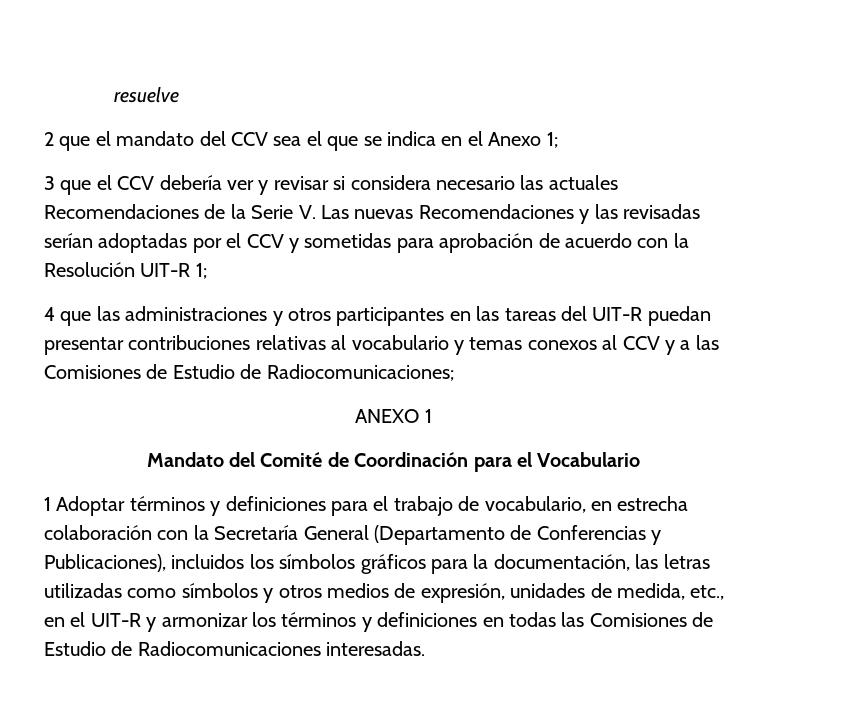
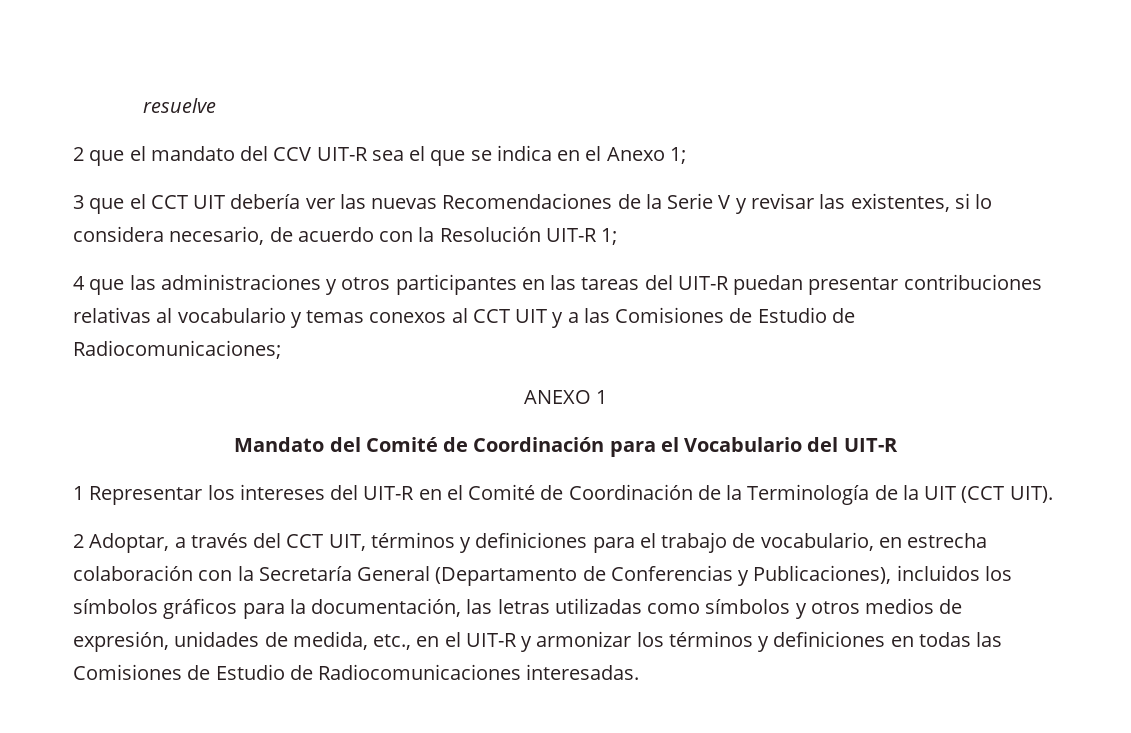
- 2 que el mandato del CCV sea el que se indica en el Anexo 1;
+ 2 que el mandato del CCV UIT-R sea el que se indica en el Anexo 1;
- 3 que el CCV debería ver y revisar si considera necesario las actuales Recomendaciones de la Serie V. Las nuevas Recomendaciones y las revisadas serían adoptadas por el CCV y sometidas para aprobación de acuerdo con la Resolución UIT-R 1;
+ 3 que el CCT UIT debería ver las nuevas Recomendaciones de la Serie V y revisar las existentes, si lo considera necesario, de acuerdo con la Resolución UIT-R 1;
- 4 que las administraciones y otros participantes en las tareas del UIT-R puedan presentar contribuciones relativas al vocabulario y temas conexos al CCV y a las Comisiones de Estudio de Radiocomunicaciones;
+ 4 que las administraciones y otros participantes en las tareas del UIT-R puedan presentar contribuciones relativas al vocabulario y temas conexos al CCT UIT y a las Comisiones de Estudio de Radiocomunicaciones;
- Mandato del Comité de Coordinación para el Vocabulario
- 1 Adoptar términos y definiciones para el trabajo de vocabulario, en estrecha colaboración con la Secretaría General (Departamento de Conferencias y Publicaciones), incluidos los símbolos gráficos para la documentación, las letras utilizadas como símbolos y otros medios de expresión, unidades de medida, etc., en el UIT-R y armonizar los términos y definiciones en todas las Comisiones de Estudio de Radiocomunicaciones interesadas.
+ Mandato del Comité de Coordinación para el Vocabulario del UIT-R
+ 1 Representar los intereses del UIT-R en el Comité de Coordinación de la Terminología de la UIT (CCT UIT).
+ 2 Adoptar, a través del CCT UIT, términos y definiciones para el trabajo de vocabulario, en estrecha colaboración con la Secretaría General (Departamento de Conferencias y Publicaciones), incluidos los símbolos gráficos para la documentación, las letras utilizadas como símbolos y otros medios de expresión, unidades de medida, etc., en el UIT-R y armonizar los términos y definiciones en todas las Comisiones de Estudio de Radiocomunicaciones interesadas.

